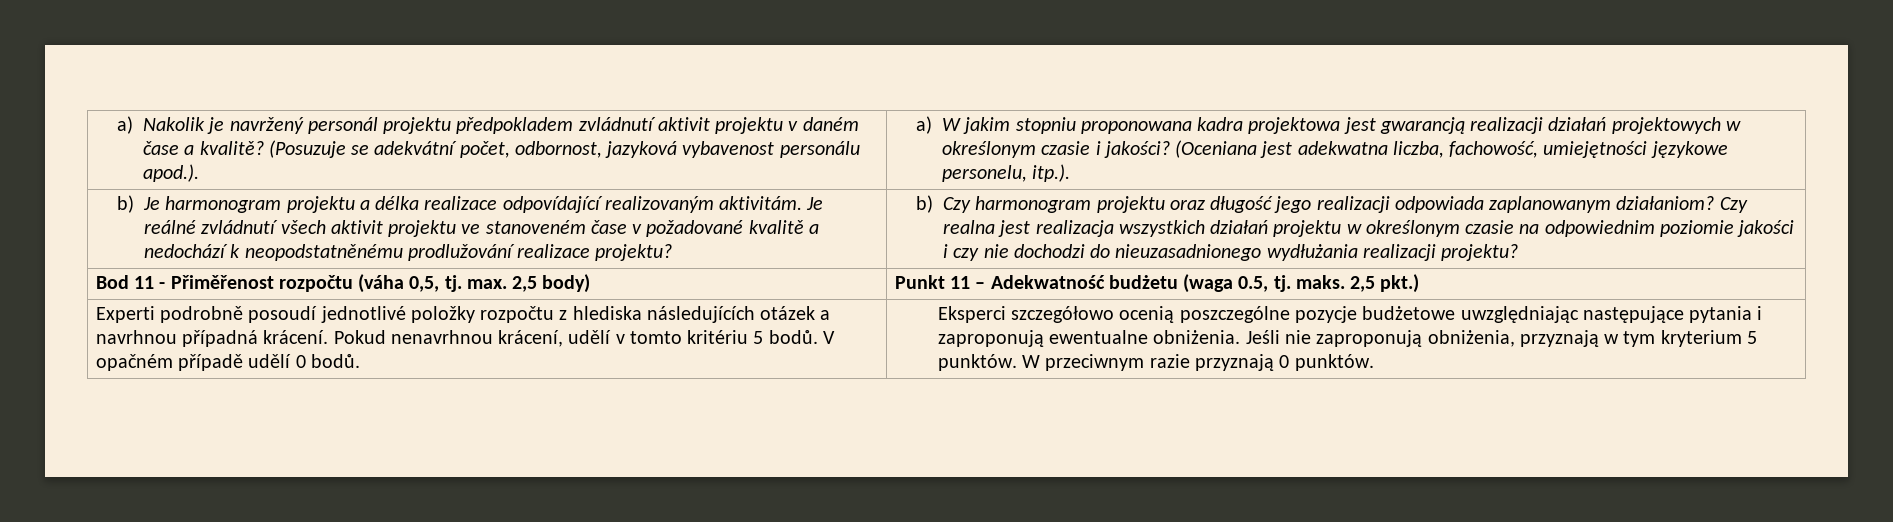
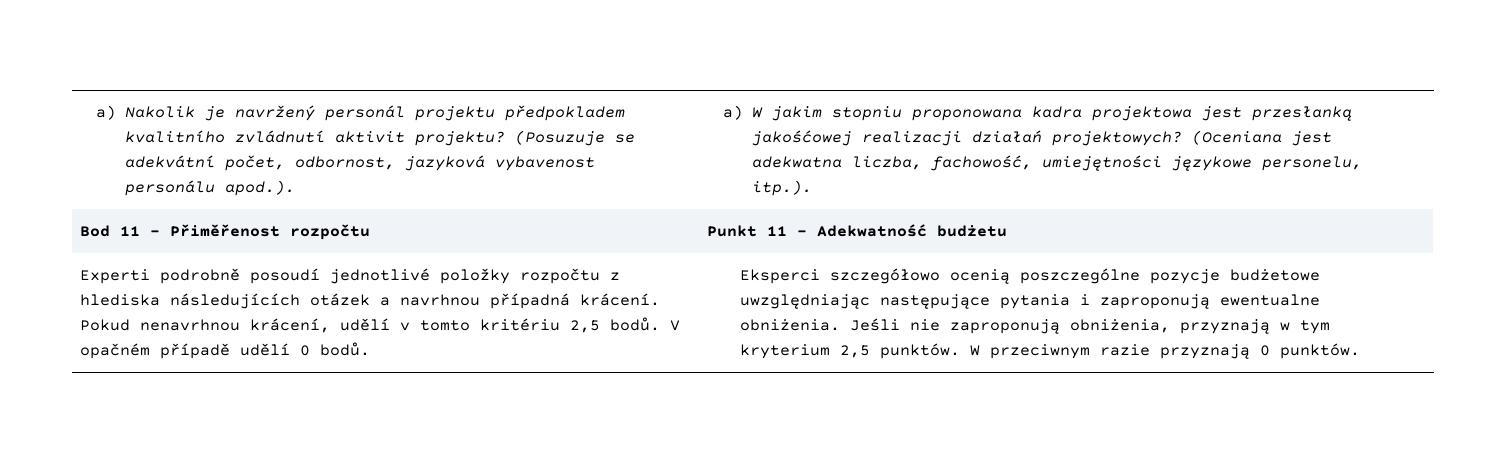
- a) Nakolik je navržený personál projektu předpokladem zvládnutí aktivit projektu v daném čase a kvalitě?
+ a) Nakolik je navržený personál projektu předpokladem kvalitního zvládnutí aktivit projektu?
- a) W jakim stopniu proponowana kadra projektowa jest gwarancją realizacji działań projektowych w określonym czasie i jakości?
+ a) W jakim stopniu proponowana kadra projektowa jest przesłanką jakośćowej realizacji działań projektowych?
- b) Je harmonogram projektu a délka realizace odpovídající realizovaným aktivitám. Je reálné zvládnutí všech aktivit projektu ve stanoveném čase v požadované kvalitě a nedochází k neopodstatněnému prodlužování realizace projektu? | b) Czy harmonogram projektu oraz długość jego realizacji odpowiada zaplanowanym działaniom? Czy realna jest realizacja wszystkich działań projektu w określonym czasie na odpowiednim poziomie jakości i czy nie dochodzi do nieuzasadnionego wydłużania realizacji projektu?
- Bod 11 - Přiměřenost rozpočtu (váha 0,5, tj. max. 2,5 body) | Punkt 11 – Adekwatność budżetu (waga 0.5, tj. maks. 2,5 pkt.)
+ Bod 11 - Přiměřenost rozpočtu | Punkt 11 – Adekwatność budżetu
- Pokud nenavrhnou krácení, udělí v tomto kritériu 5 bodů.
+ Pokud nenavrhnou krácení, udělí v tomto kritériu 2,5 bodů.
- Jeśli nie zaproponują obniżenia, przyznają w tym kryterium 5 punktów.
+ Jeśli nie zaproponują obniżenia, przyznają w tym kryterium 2,5 punktów.

